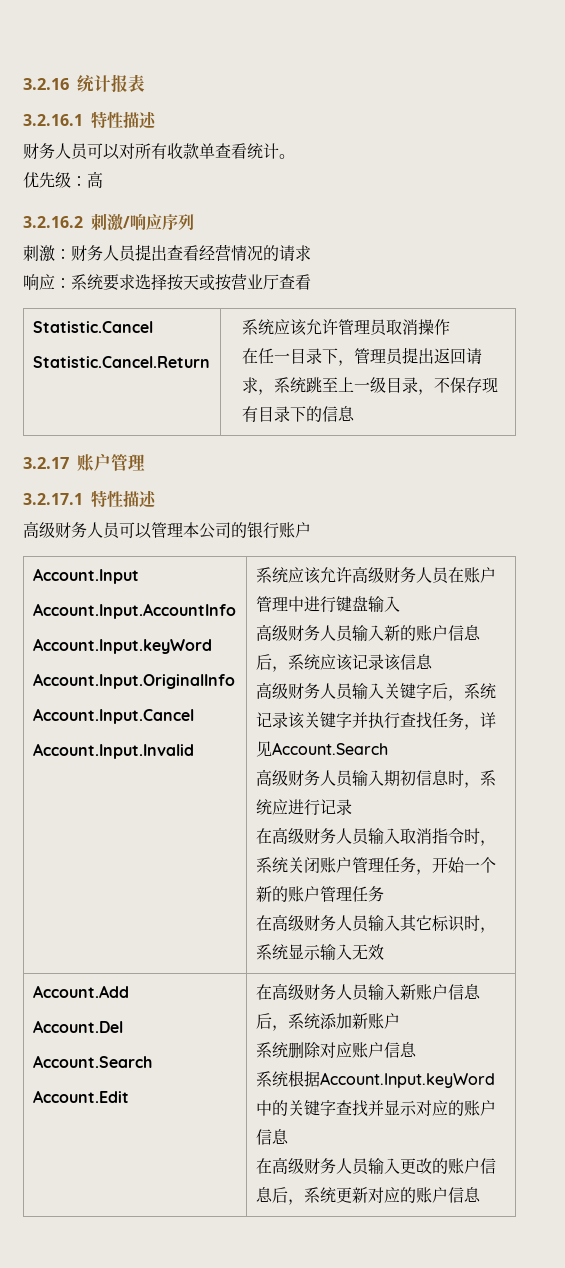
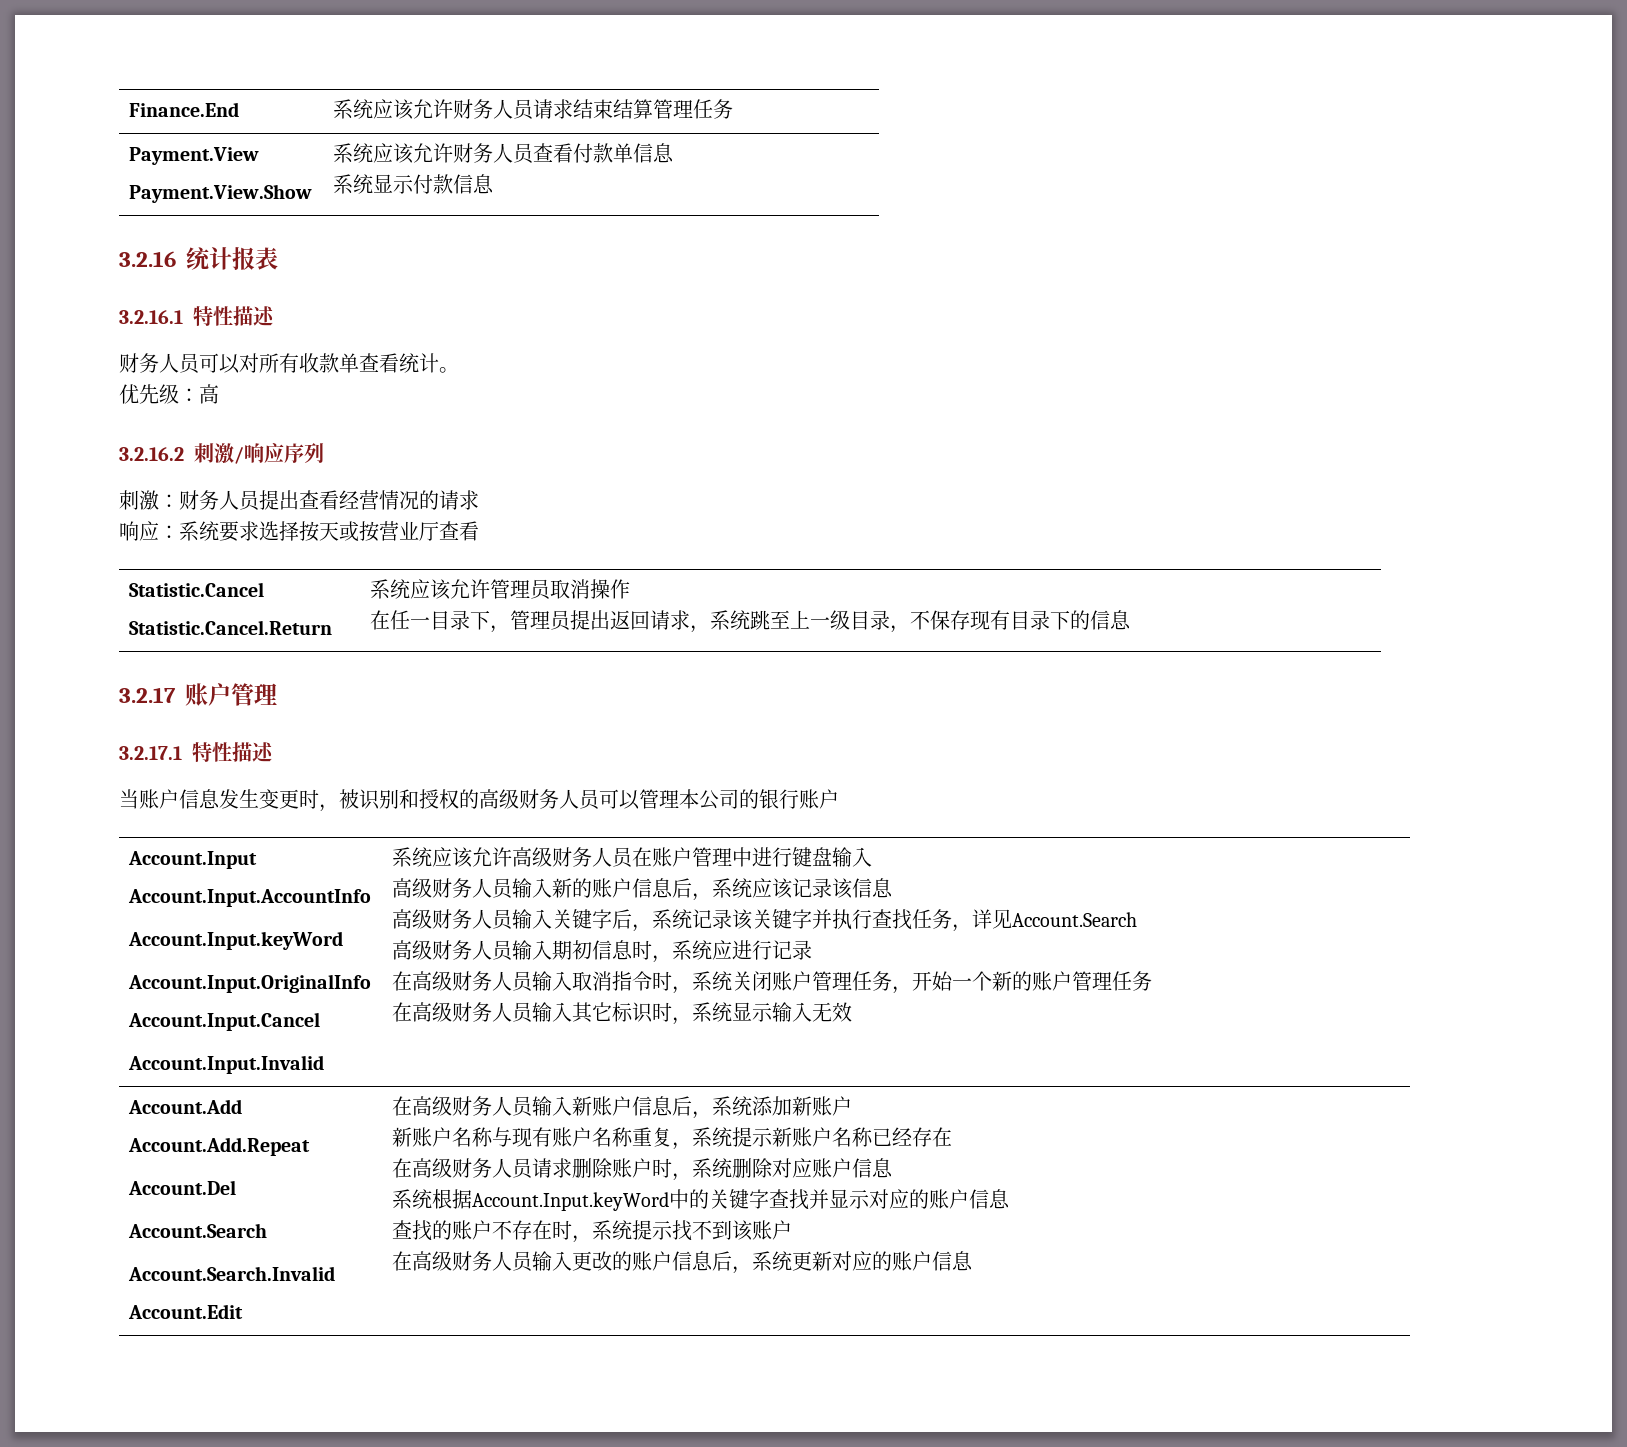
+ Finance.End | 系统应该允许财务人员请求结束结算管理任务
+ Payment.View
+ Payment.View.Show | 系统应该允许财务人员查看付款单信息
+ 系统显示付款信息
- 高级财务人员可以管理本公司的银行账户
+ 当账户信息发生变更时，被识别和授权的高级财务人员可以管理本公司的银行账户
+ Account.Add.Repeat
+ Account.Search.Invalid
- 系统删除对应账户信息
+ 新账户名称与现有账户名称重复，系统提示新账户名称已经存在
+ 在高级财务人员请求删除账户时，系统删除对应账户信息
+ 查找的账户不存在时，系统提示找不到该账户

